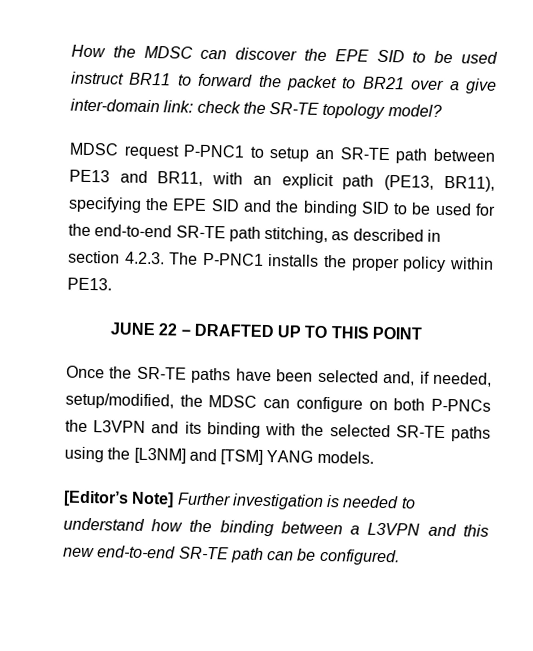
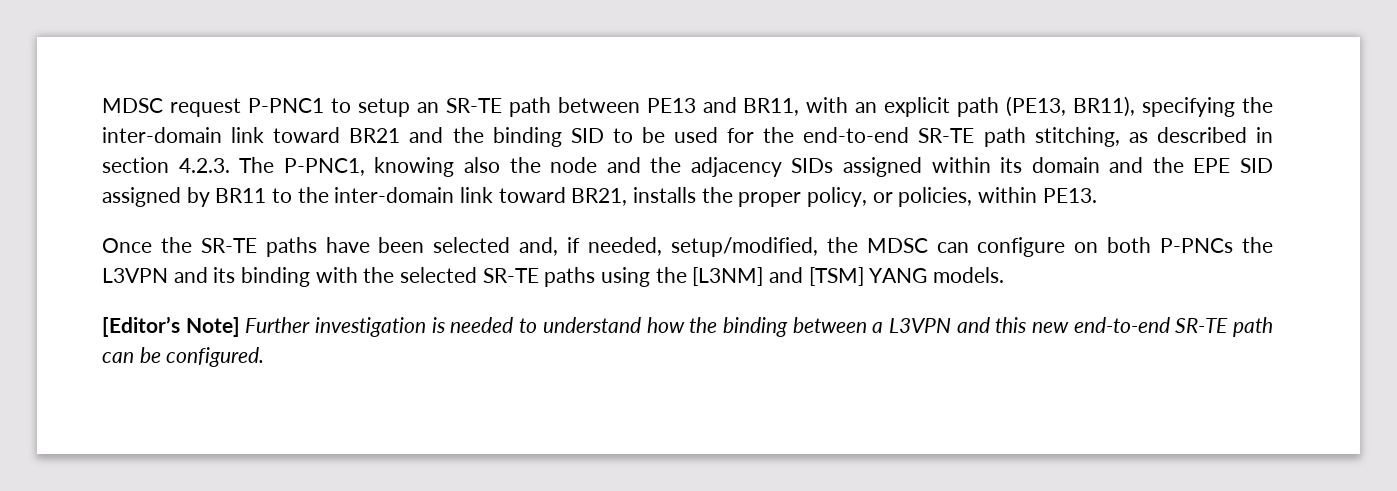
- How the MDSC can discover the EPE SID to be used instruct BR11 to forward the packet to BR21 over a give inter-domain link: check the SR-TE topology model?
- MDSC request P-PNC1 to setup an SR-TE path between PE13 and BR11, with an explicit path (PE13, BR11), specifying the EPE SID and the binding SID to be used for the end-to-end SR-TE path stitching, as described in section 4.2.3. The P-PNC1 installs the proper policy within PE13.
- JUNE 22 – DRAFTED UP TO THIS POINT
+ MDSC request P-PNC1 to setup an SR-TE path between PE13 and BR11, with an explicit path (PE13, BR11), specifying the inter-domain link toward BR21 and the binding SID to be used for the end-to-end SR-TE path stitching, as described in section 4.2.3. The P-PNC1, knowing also the node and the adjacency SIDs assigned within its domain and the EPE SID assigned by BR11 to the inter-domain link toward BR21, installs the proper policy, or policies, within PE13.

